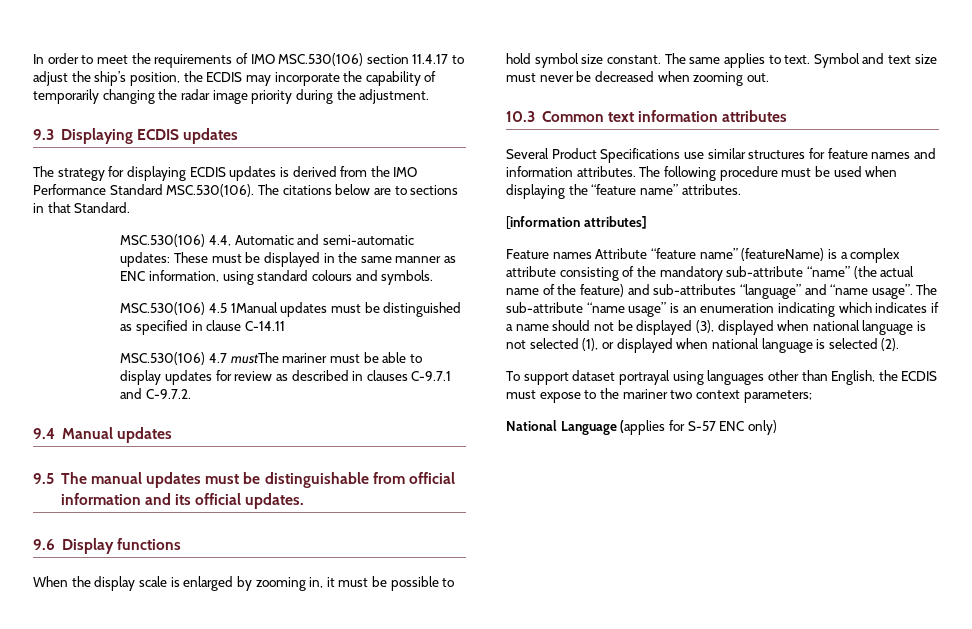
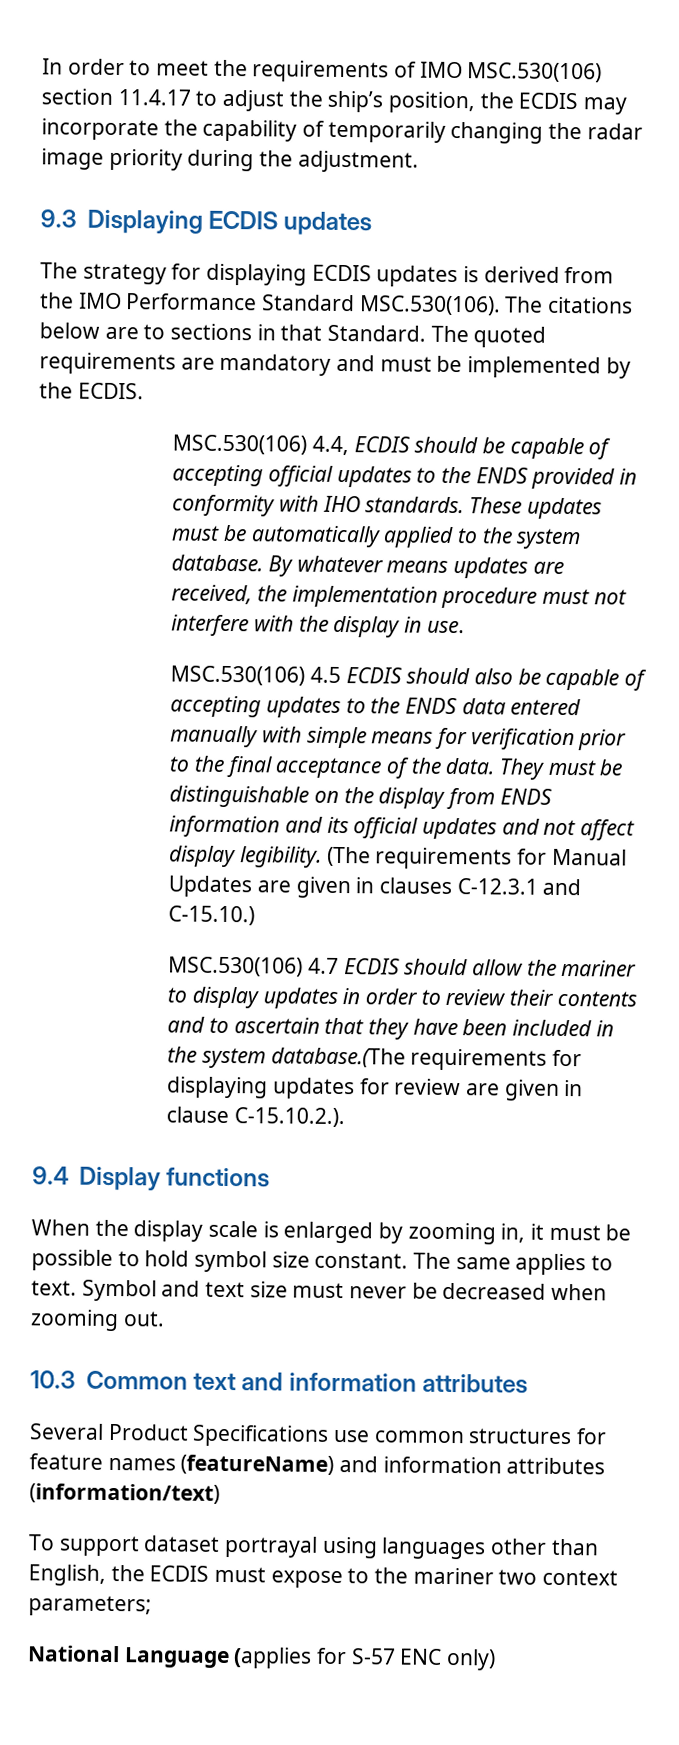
- The strategy for displaying ECDIS updates is derived from the IMO Performance Standard MSC.530(106). The citations below are to sections in that Standard.
- MSC.530(106) 4.4, Automatic and semi-automatic updates: These must be displayed in the same manner as ENC information, using standard colours and symbols.
- MSC.530(106) 4.5 1Manual updates must be distinguished as specified in clause C-14.11
- MSC.530(106) 4.7 mustThe mariner must be able to display updates for review as described in clauses C-9.7.1 and C-9.7.2.
- 9.4 Manual updates
- 9.5 The manual updates must be distinguishable from official information and its official updates.
- 9.6 Display functions
+ The strategy for displaying ECDIS updates is derived from the IMO Performance Standard MSC.530(106). The citations below are to sections in that Standard. The quoted requirements are mandatory and must be implemented by the ECDIS.
+ MSC.530(106) 4.4, ECDIS should be capable of accepting official updates to the ENDS provided in conformity with IHO standards. These updates must be automatically applied to the system database. By whatever means updates are received, the implementation procedure must not interfere with the display in use.
+ MSC.530(106) 4.5 ECDIS should also be capable of accepting updates to the ENDS data entered manually with simple means for verification prior to the final acceptance of the data. They must be distinguishable on the display from ENDS information and its official updates and not affect display legibility. (The requirements for Manual Updates are given in clauses C-12.3.1 and C-15.10.)
+ MSC.530(106) 4.7 ECDIS should allow the mariner to display updates in order to review their contents and to ascertain that they have been included in the system database.(The requirements for displaying updates for review are given in clause C-15.10.2.).
+ 9.4 Display functions
- 10.3 Common text information attributes
+ 10.3 Common text and information attributes
- Several Product Specifications use similar structures for feature names and information attributes. The following procedure must be used when displaying the “feature name” attributes.
- [information attributes]
- Feature names Attribute “feature name” (featureName) is a complex attribute consisting of the mandatory sub-attribute “name” (the actual name of the feature) and sub-attributes “language” and “name usage”. The sub-attribute “name usage” is an enumeration indicating which indicates if a name should not be displayed (3), displayed when national language is not selected (1), or displayed when national language is selected (2).
+ Several Product Specifications use common structures for feature names (featureName) and information attributes (information/text)

